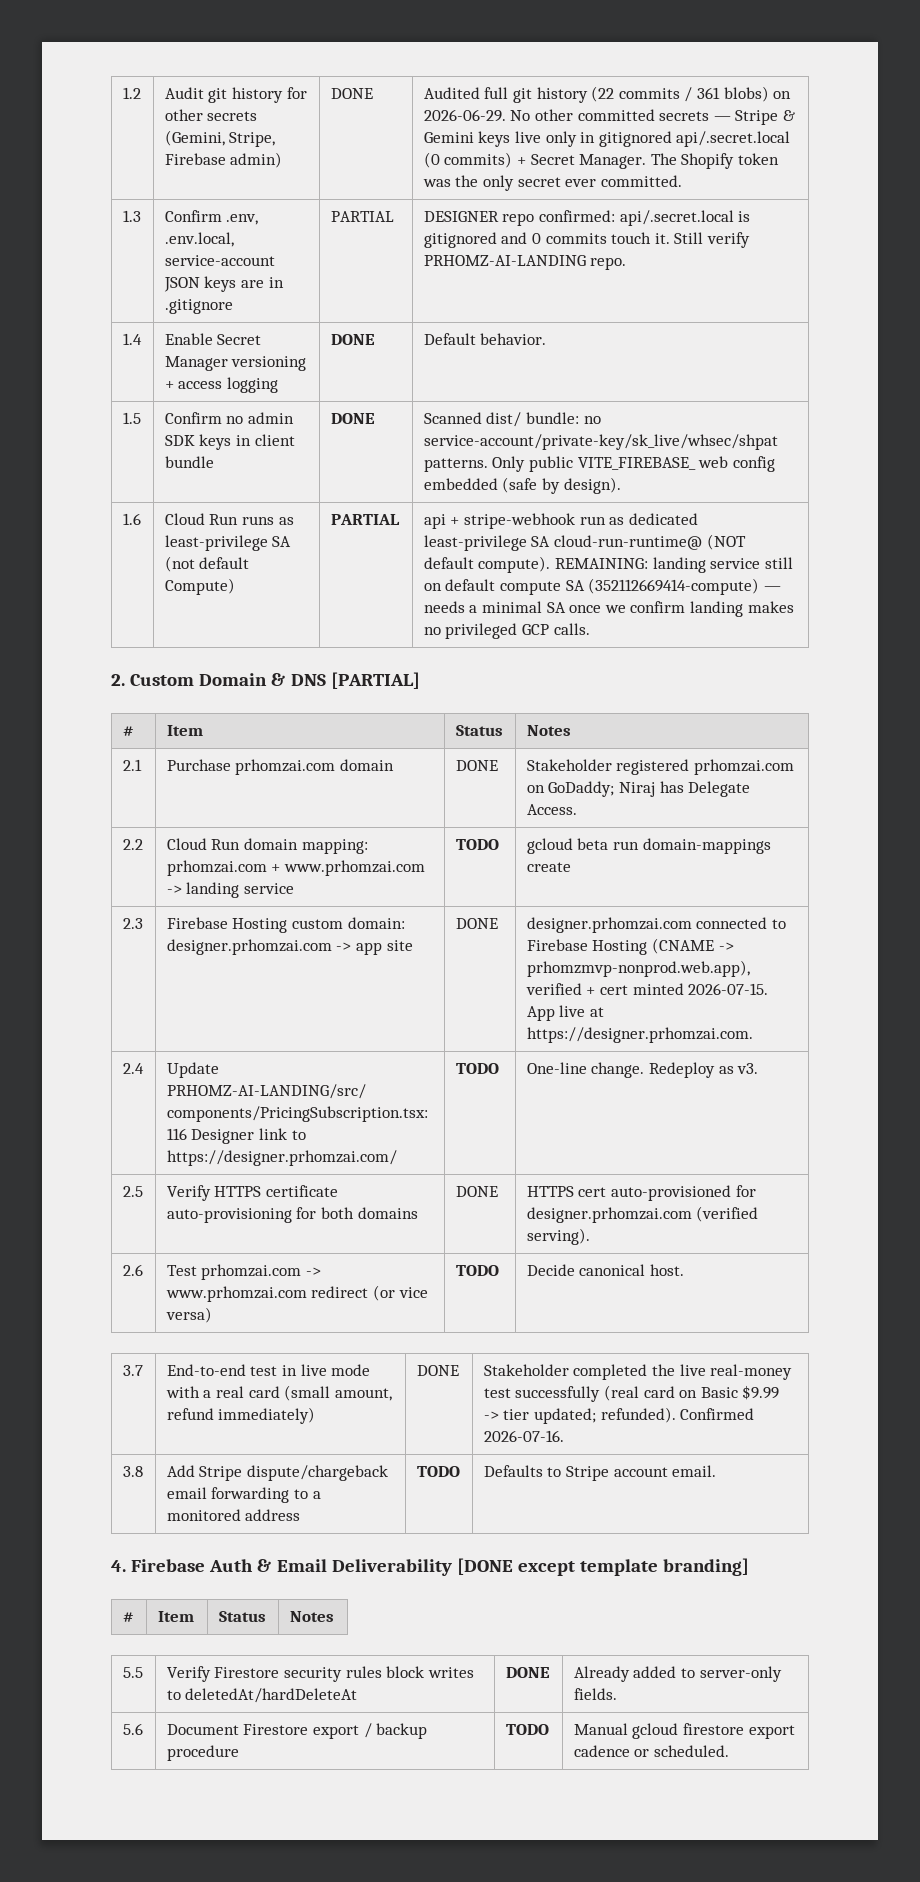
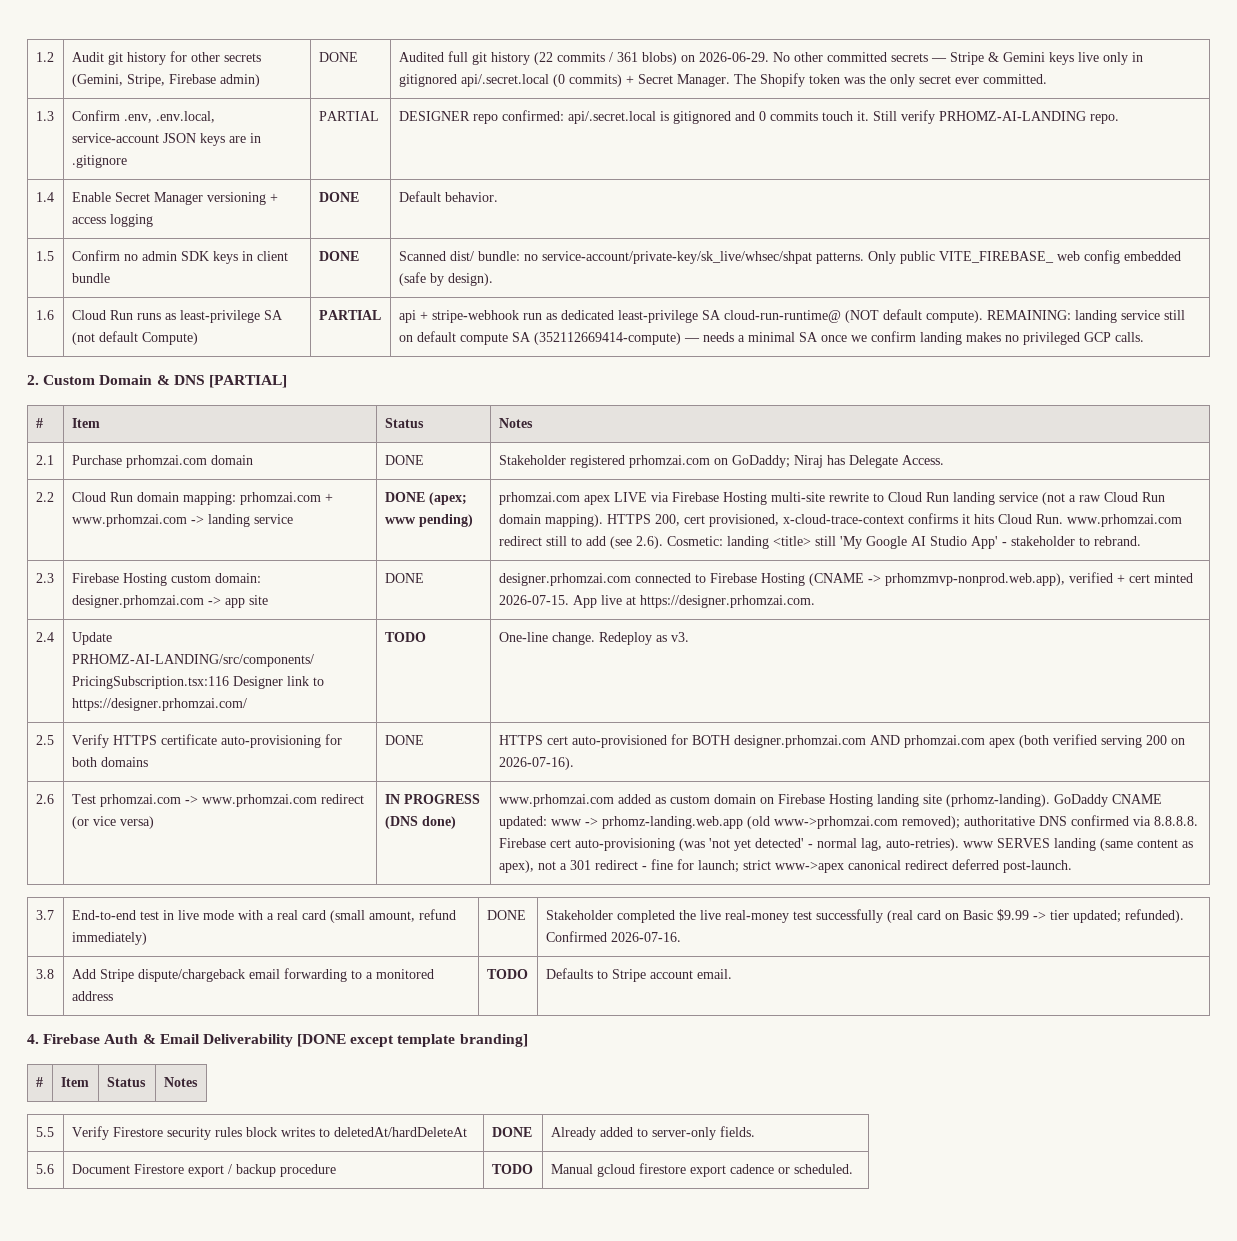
- TODO | gcloud beta run domain-mappings create
+ DONE (apex; www pending) | prhomzai.com apex LIVE via Firebase Hosting multi-site rewrite to Cloud Run landing service (not a raw Cloud Run domain mapping). HTTPS 200, cert provisioned, x-cloud-trace-context confirms it hits Cloud Run. www.prhomzai.com redirect still to add (see 2.6). Cosmetic: landing <title> still 'My Google AI Studio App' - stakeholder to rebrand.
- 2.5 | Verify HTTPS certificate auto-provisioning for both domains | DONE | HTTPS cert auto-provisioned for designer.prhomzai.com (verified serving).
+ 2.5 | Verify HTTPS certificate auto-provisioning for both domains | DONE | HTTPS cert auto-provisioned for BOTH designer.prhomzai.com AND prhomzai.com apex (both verified serving 200 on 2026-07-16).
- TODO | Decide canonical host.
+ IN PROGRESS (DNS done) | www.prhomzai.com added as custom domain on Firebase Hosting landing site (prhomz-landing). GoDaddy CNAME updated: www -> prhomz-landing.web.app (old www->prhomzai.com removed); authoritative DNS confirmed via 8.8.8.8. Firebase cert auto-provisioning (was 'not yet detected' - normal lag, auto-retries). www SERVES landing (same content as apex), not a 301 redirect - fine for launch; strict www->apex canonical redirect deferred post-launch.

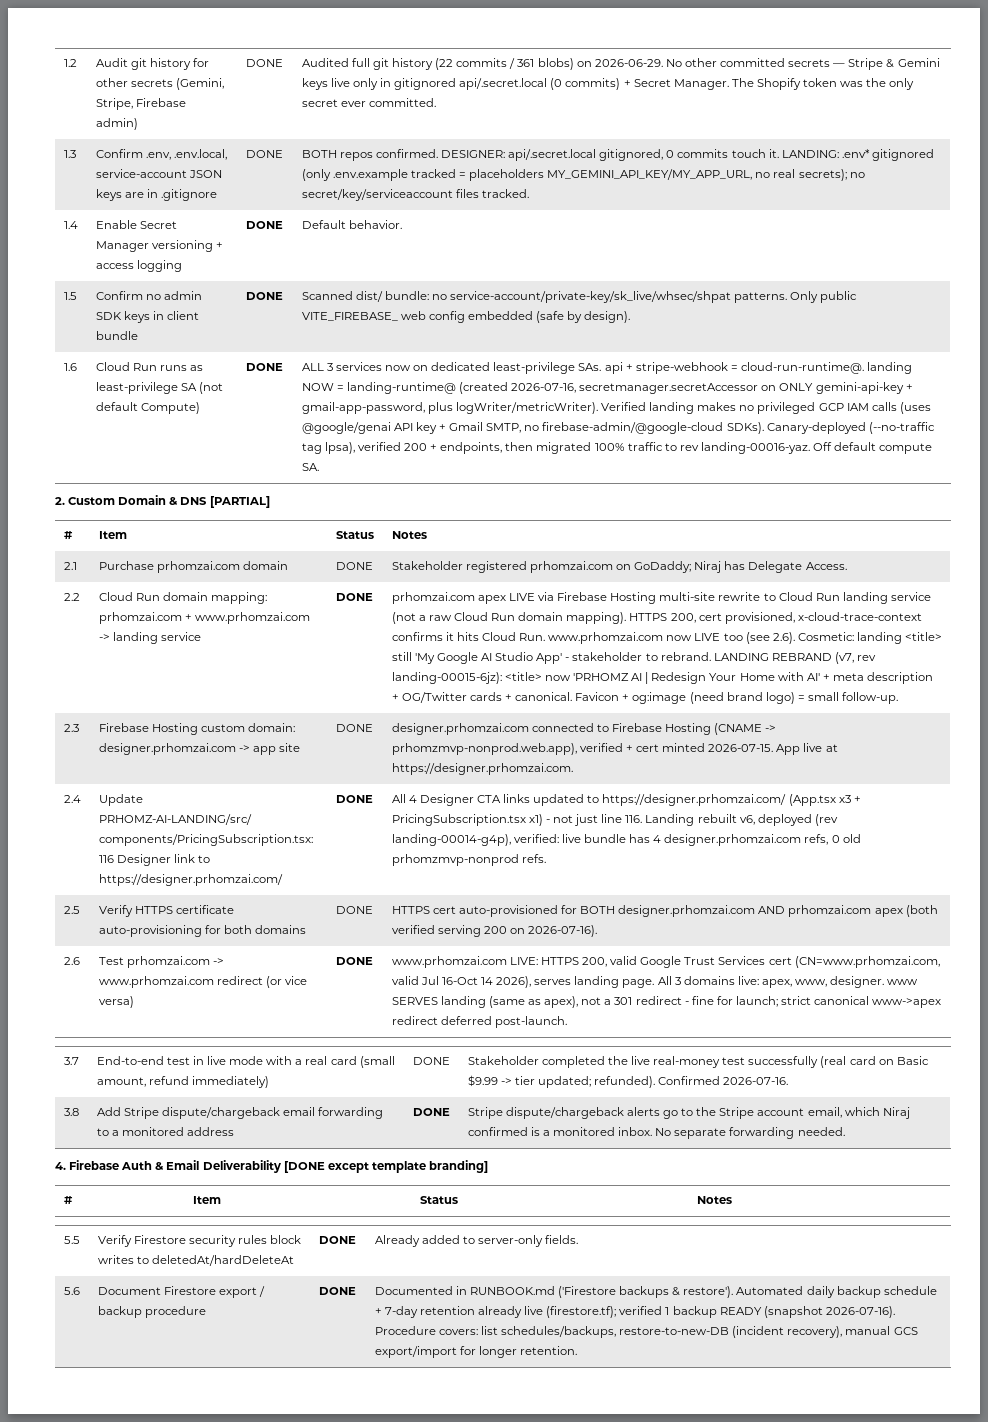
- 1.3 | Confirm .env, .env.local, service-account JSON keys are in .gitignore | PARTIAL | DESIGNER repo confirmed: api/.secret.local is gitignored and 0 commits touch it. Still verify PRHOMZ-AI-LANDING repo.
+ 1.3 | Confirm .env, .env.local, service-account JSON keys are in .gitignore | DONE | BOTH repos confirmed. DESIGNER: api/.secret.local gitignored, 0 commits touch it. LANDING: .env* gitignored (only .env.example tracked = placeholders MY_GEMINI_API_KEY/MY_APP_URL, no real secrets); no secret/key/serviceaccount files tracked.
- PARTIAL | api + stripe-webhook run as dedicated least-privilege SA cloud-run-runtime@ (NOT default compute). REMAINING: landing service still on default compute SA (352112669414-compute) — needs a minimal SA once we confirm landing makes no privileged GCP calls.
+ DONE | ALL 3 services now on dedicated least-privilege SAs. api + stripe-webhook = cloud-run-runtime@. landing NOW = landing-runtime@ (created 2026-07-16, secretmanager.secretAccessor on ONLY gemini-api-key + gmail-app-password, plus logWriter/metricWriter). Verified landing makes no privileged GCP IAM calls (uses @google/genai API key + Gmail SMTP, no firebase-admin/@google-cloud SDKs). Canary-deployed (--no-traffic tag lpsa), verified 200 + endpoints, then migrated 100% traffic to rev landing-00016-yaz. Off default compute SA.
- Cloud Run domain mapping: prhomzai.com + www.prhomzai.com -> landing service | DONE (apex; www pending)
+ Cloud Run domain mapping: prhomzai.com + www.prhomzai.com -> landing service | DONE
- HTTPS 200, cert provisioned, x-cloud-trace-context confirms it hits Cloud Run. www.prhomzai.com redirect still to add (see 2.6). Cosmetic: landing <title> still 'My Google AI Studio App' - stakeholder to rebrand.
+ HTTPS 200, cert provisioned, x-cloud-trace-context confirms it hits Cloud Run. www.prhomzai.com now LIVE too (see 2.6). Cosmetic: landing <title> still 'My Google AI Studio App' - stakeholder to rebrand. LANDING REBRAND (v7, rev landing-00015-6jz): <title> now 'PRHOMZ AI | Redesign Your Home with AI' + meta description + OG/Twitter cards + canonical. Favicon + og:image (need brand logo) = small follow-up.
- TODO | One-line change. Redeploy as v3.
+ DONE | All 4 Designer CTA links updated to https://designer.prhomzai.com/ (App.tsx x3 + PricingSubscription.tsx x1) - not just line 116. Landing rebuilt v6, deployed (rev landing-00014-g4p), verified: live bundle has 4 designer.prhomzai.com refs, 0 old prhomzmvp-nonprod refs.
- IN PROGRESS (DNS done) | www.prhomzai.com added as custom domain on Firebase Hosting landing site (prhomz-landing). GoDaddy CNAME updated: www -> prhomz-landing.web.app (old www->prhomzai.com removed); authoritative DNS confirmed via 8.8.8.8. Firebase cert auto-provisioning (was 'not yet detected' - normal lag, auto-retries). www SERVES landing (same content as apex), not a 301 redirect - fine for launch; strict www->apex canonical redirect deferred post-launch.
+ DONE | www.prhomzai.com LIVE: HTTPS 200, valid Google Trust Services cert (CN=www.prhomzai.com, valid Jul 16-Oct 14 2026), serves landing page. All 3 domains live: apex, www, designer. www SERVES landing (same as apex), not a 301 redirect - fine for launch; strict canonical www->apex redirect deferred post-launch.
- 3.8 | Add Stripe dispute/chargeback email forwarding to a monitored address | TODO | Defaults to Stripe account email.
+ 3.8 | Add Stripe dispute/chargeback email forwarding to a monitored address | DONE | Stripe dispute/chargeback alerts go to the Stripe account email, which Niraj confirmed is a monitored inbox. No separate forwarding needed.
- TODO | Manual gcloud firestore export cadence or scheduled.
+ DONE | Documented in RUNBOOK.md ('Firestore backups & restore'). Automated daily backup schedule + 7-day retention already live (firestore.tf); verified 1 backup READY (snapshot 2026-07-16). Procedure covers: list schedules/backups, restore-to-new-DB (incident recovery), manual GCS export/import for longer retention.

